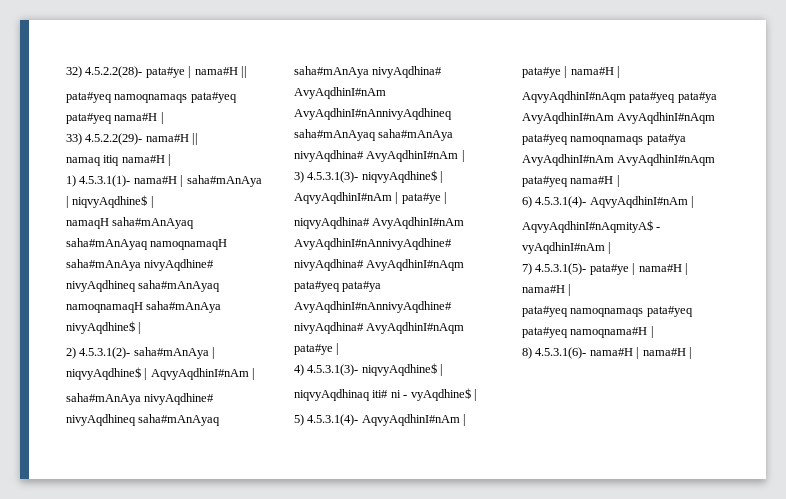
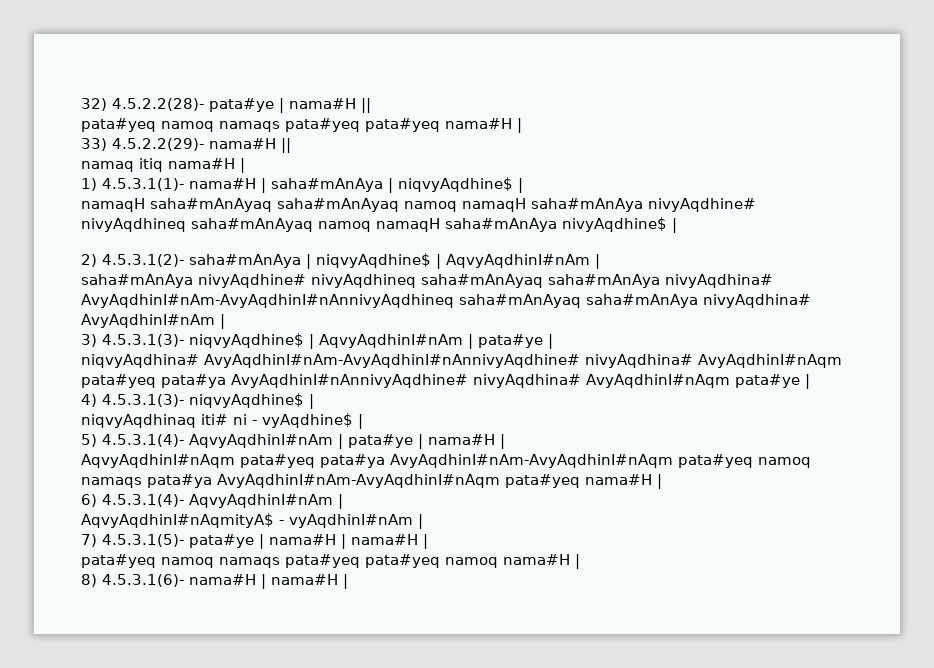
- pata#yeq namoqnamaqs pata#yeq pata#yeq nama#H |
+ pata#yeq namoq namaqs pata#yeq pata#yeq nama#H |
- namaqH saha#mAnAyaq saha#mAnAyaq namoqnamaqH saha#mAnAya nivyAqdhine# nivyAqdhineq saha#mAnAyaq namoqnamaqH saha#mAnAya nivyAqdhine$ |
+ namaqH saha#mAnAyaq saha#mAnAyaq namoq namaqH saha#mAnAya nivyAqdhine# nivyAqdhineq saha#mAnAyaq namoq namaqH saha#mAnAya nivyAqdhine$ |
- saha#mAnAya nivyAqdhine# nivyAqdhineq saha#mAnAyaq saha#mAnAya nivyAqdhina# AvyAqdhinI#nAm AvyAqdhinI#nAnnivyAqdhineq saha#mAnAyaq saha#mAnAya nivyAqdhina# AvyAqdhinI#nAm |
+ saha#mAnAya nivyAqdhine# nivyAqdhineq saha#mAnAyaq saha#mAnAya nivyAqdhina# AvyAqdhinI#nAm-AvyAqdhinI#nAnnivyAqdhineq saha#mAnAyaq saha#mAnAya nivyAqdhina# AvyAqdhinI#nAm |
- niqvyAqdhina# AvyAqdhinI#nAm AvyAqdhinI#nAnnivyAqdhine# nivyAqdhina# AvyAqdhinI#nAqm pata#yeq pata#ya AvyAqdhinI#nAnnivyAqdhine# nivyAqdhina# AvyAqdhinI#nAqm pata#ye |
+ niqvyAqdhina# AvyAqdhinI#nAm-AvyAqdhinI#nAnnivyAqdhine# nivyAqdhina# AvyAqdhinI#nAqm pata#yeq pata#ya AvyAqdhinI#nAnnivyAqdhine# nivyAqdhina# AvyAqdhinI#nAqm pata#ye |
- AqvyAqdhinI#nAqm pata#yeq pata#ya AvyAqdhinI#nAm AvyAqdhinI#nAqm pata#yeq namoqnamaqs pata#ya AvyAqdhinI#nAm AvyAqdhinI#nAqm pata#yeq nama#H |
+ AqvyAqdhinI#nAqm pata#yeq pata#ya AvyAqdhinI#nAm-AvyAqdhinI#nAqm pata#yeq namoq namaqs pata#ya AvyAqdhinI#nAm-AvyAqdhinI#nAqm pata#yeq nama#H |
- pata#yeq namoqnamaqs pata#yeq pata#yeq namoqnama#H |
+ pata#yeq namoq namaqs pata#yeq pata#yeq namoq nama#H |

